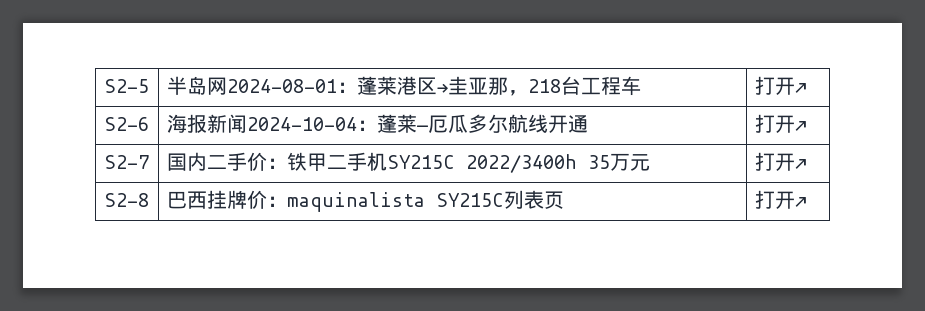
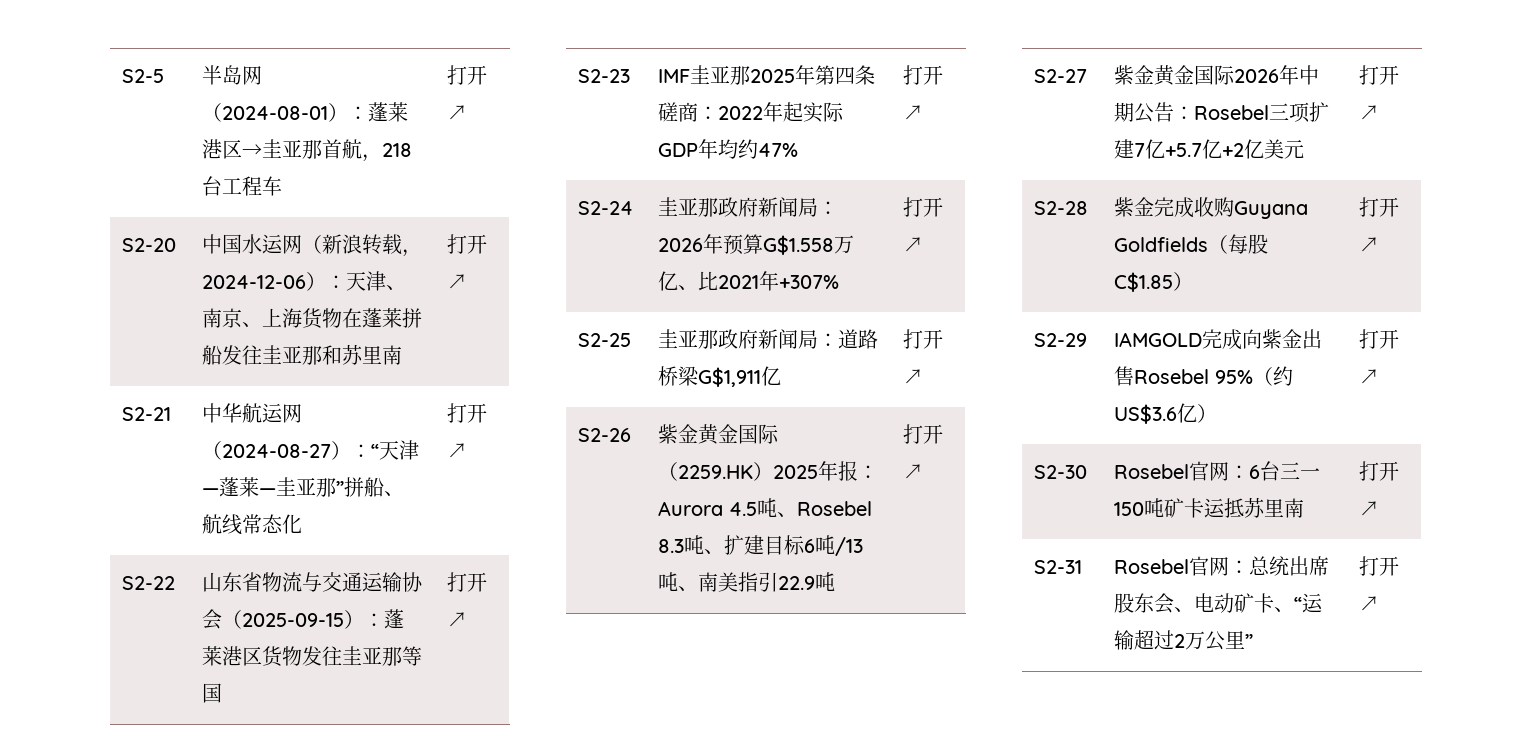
- S2-5 | 半岛网2024-08-01：蓬莱港区→圭亚那，218台工程车 | 打开↗
+ S2-5 | 半岛网（2024-08-01）：蓬莱港区→圭亚那首航，218台工程车 | 打开↗
- S2-6 | 海报新闻2024-10-04：蓬莱—厄瓜多尔航线开通 | 打开↗
- S2-7 | 国内二手价：铁甲二手机SY215C 2022/3400h 35万元 | 打开↗
- S2-8 | 巴西挂牌价：maquinalista SY215C列表页 | 打开↗
+ S2-20 | 中国水运网（新浪转载，2024-12-06）：天津、南京、上海货物在蓬莱拼船发往圭亚那和苏里南 | 打开↗
+ S2-21 | 中华航运网（2024-08-27）：“天津—蓬莱—圭亚那”拼船、航线常态化 | 打开↗
+ S2-22 | 山东省物流与交通运输协会（2025-09-15）：蓬莱港区货物发往圭亚那等国 | 打开↗
+ S2-23 | IMF圭亚那2025年第四条磋商：2022年起实际GDP年均约47% | 打开↗
+ S2-24 | 圭亚那政府新闻局：2026年预算G$1.558万亿、比2021年+307% | 打开↗
+ S2-25 | 圭亚那政府新闻局：道路桥梁G$1,911亿 | 打开↗
+ S2-26 | 紫金黄金国际（2259.HK）2025年报：Aurora 4.5吨、Rosebel 8.3吨、扩建目标6吨/13吨、南美指引22.9吨 | 打开↗
+ S2-27 | 紫金黄金国际2026年中期公告：Rosebel三项扩建7亿+5.7亿+2亿美元 | 打开↗
+ S2-28 | 紫金完成收购Guyana Goldfields（每股C$1.85） | 打开↗
+ S2-29 | IAMGOLD完成向紫金出售Rosebel 95%（约US$3.6亿） | 打开↗
+ S2-30 | Rosebel官网：6台三一150吨矿卡运抵苏里南 | 打开↗
+ S2-31 | Rosebel官网：总统出席股东会、电动矿卡、“运输超过2万公里” | 打开↗

